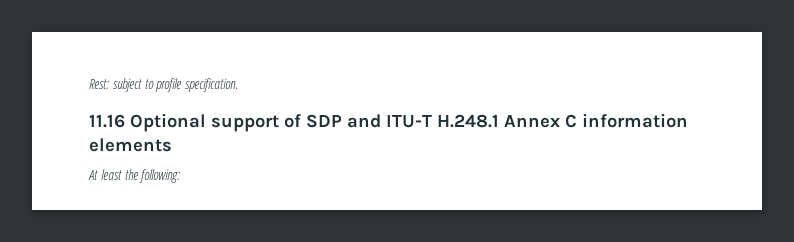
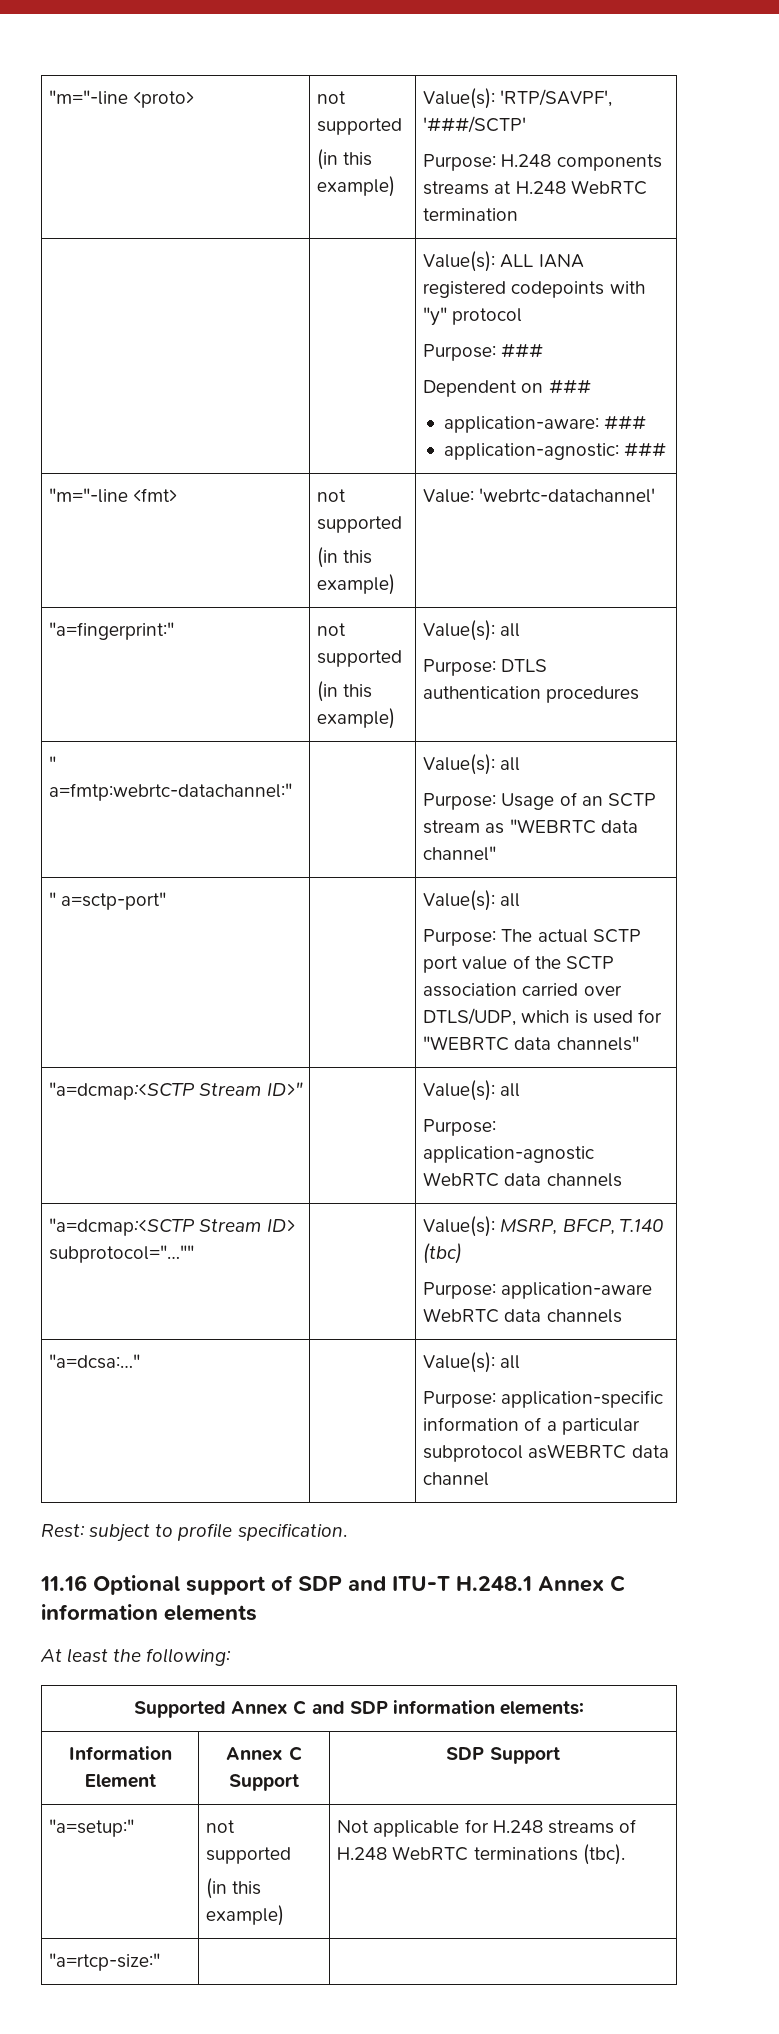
+ "m="-line <proto> | not supported
+ (in this example) | Value(s): 'RTP/SAVPF', '###/SCTP'
+ Purpose: H.248 components streams at H.248 WebRTC termination
+ | | Value(s): ALL IANA registered codepoints with "y" protocol
+ Purpose: ###
+ Dependent on ###
+ application-aware: ###
+ application-agnostic: ###
+ "m="-line <fmt> | not supported
+ (in this example) | Value: 'webrtc-datachannel'
+ "a=fingerprint:" | not supported
+ (in this example) | Value(s): all
+ Purpose: DTLS authentication procedures
+ " a=fmtp:webrtc-datachannel:" | | Value(s): all
+ Purpose: Usage of an SCTP stream as "WEBRTC data channel"
+ " a=sctp-port" | | Value(s): all
+ Purpose: The actual SCTP port value of the SCTP association carried over DTLS/UDP, which is used for "WEBRTC data channels"
+ "a=dcmap:<SCTP Stream ID>" | | Value(s): all
+ Purpose: application-agnostic WebRTC data channels
+ "a=dcmap:<SCTP Stream ID> subprotocol="…"" | | Value(s): MSRP, BFCP, T.140 (tbc)
+ Purpose: application-aware WebRTC data channels
+ "a=dcsa:…" | | Value(s): all
+ Purpose: application-specific information of a particular subprotocol asWEBRTC data channel
+ Supported Annex C and SDP information elements:
+ Information Element | Annex C Support | SDP Support
+ "a=setup:" | not supported
+ (in this example) | Not applicable for H.248 streams of H.248 WebRTC terminations (tbc).
+ "a=rtcp-size:" | |

